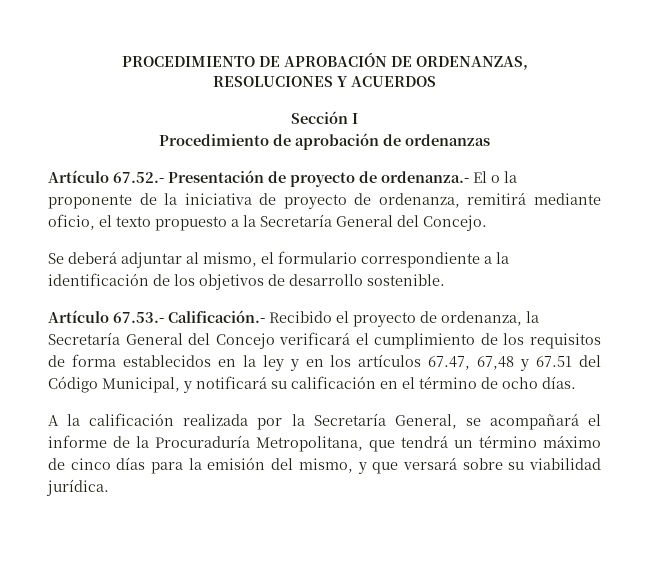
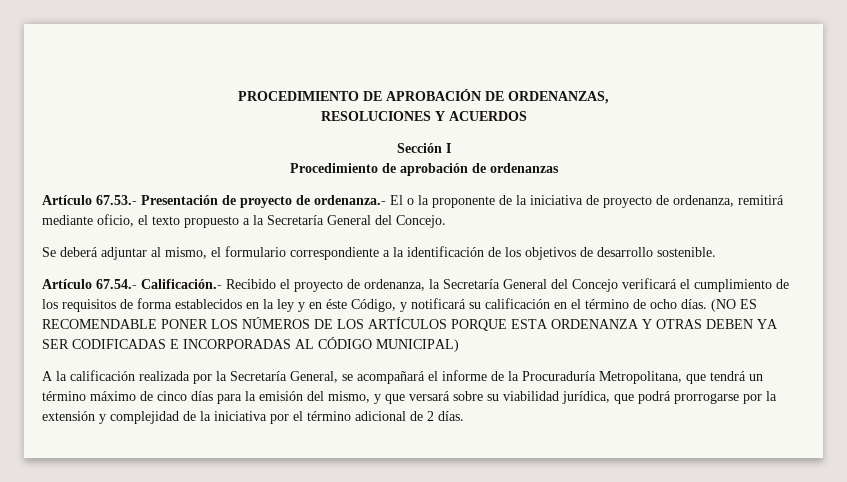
- Artículo 67.52.- Presentación de proyecto de ordenanza.- El o la proponente de la iniciativa de proyecto de ordenanza, remitirá mediante oficio, el texto propuesto a la Secretaría General del Concejo.
+ Artículo 67.53.- Presentación de proyecto de ordenanza.- El o la proponente de la iniciativa de proyecto de ordenanza, remitirá mediante oficio, el texto propuesto a la Secretaría General del Concejo.
- Artículo 67.53.- Calificación.- Recibido el proyecto de ordenanza, la Secretaría General del Concejo verificará el cumplimiento de los requisitos de forma establecidos en la ley y en los artículos 67.47, 67,48 y 67.51 del Código Municipal, y notificará su calificación en el término de ocho días.
+ Artículo 67.54.- Calificación.- Recibido el proyecto de ordenanza, la Secretaría General del Concejo verificará el cumplimiento de los requisitos de forma establecidos en la ley y en éste Código, y notificará su calificación en el término de ocho días. (NO ES RECOMENDABLE PONER LOS NÚMEROS DE LOS ARTÍCULOS PORQUE ESTA ORDENANZA Y OTRAS DEBEN YA SER CODIFICADAS E INCORPORADAS AL CÓDIGO MUNICIPAL)
- A la calificación realizada por la Secretaría General, se acompañará el informe de la Procuraduría Metropolitana, que tendrá un término máximo de cinco días para la emisión del mismo, y que versará sobre su viabilidad jurídica.
+ A la calificación realizada por la Secretaría General, se acompañará el informe de la Procuraduría Metropolitana, que tendrá un término máximo de cinco días para la emisión del mismo, y que versará sobre su viabilidad jurídica, que podrá prorrogarse por la extensión y complejidad de la iniciativa por el término adicional de 2 días.

